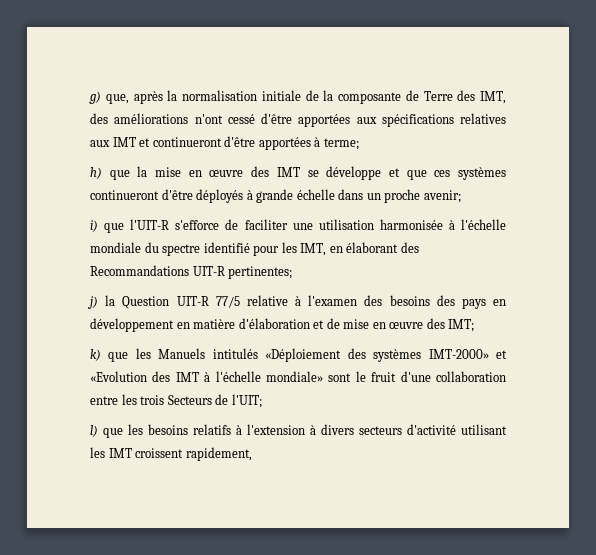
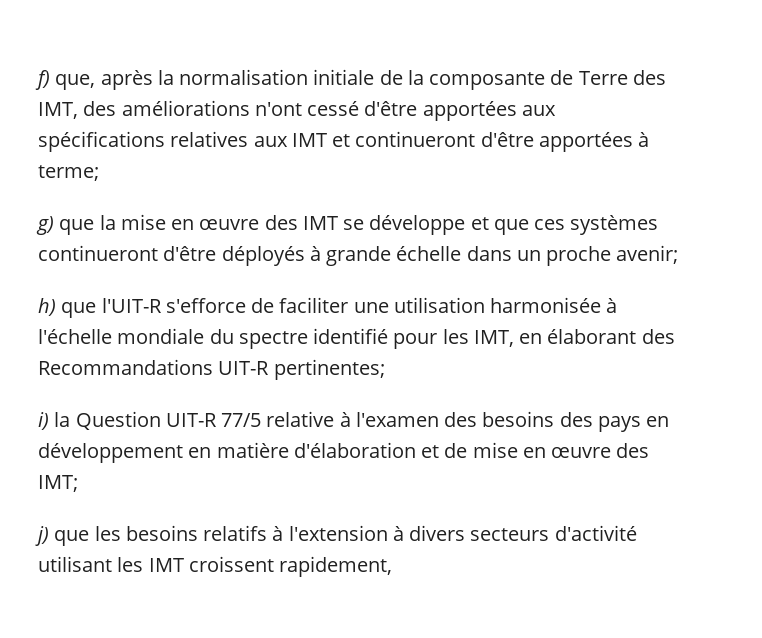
- g) que, après la normalisation initiale de la composante de Terre des IMT, des améliorations n'ont cessé d'être apportées aux spécifications relatives aux IMT et continueront d'être apportées à terme;
+ f) que, après la normalisation initiale de la composante de Terre des IMT, des améliorations n'ont cessé d'être apportées aux spécifications relatives aux IMT et continueront d'être apportées à terme;
- h) que la mise en œuvre des IMT se développe et que ces systèmes continueront d'être déployés à grande échelle dans un proche avenir;
+ g) que la mise en œuvre des IMT se développe et que ces systèmes continueront d'être déployés à grande échelle dans un proche avenir;
- i) que l'UIT-R s'efforce de faciliter une utilisation harmonisée à l'échelle mondiale du spectre identifié pour les IMT, en élaborant des Recommandations UIT-R pertinentes;
+ h) que l'UIT-R s'efforce de faciliter une utilisation harmonisée à l'échelle mondiale du spectre identifié pour les IMT, en élaborant des Recommandations UIT-R pertinentes;
- j) la Question UIT-R 77/5 relative à l'examen des besoins des pays en développement en matière d'élaboration et de mise en œuvre des IMT;
+ i) la Question UIT-R 77/5 relative à l'examen des besoins des pays en développement en matière d'élaboration et de mise en œuvre des IMT;
- k) que les Manuels intitulés «Déploiement des systèmes IMT-2000» et «Evolution des IMT à l'échelle mondiale» sont le fruit d'une collaboration entre les trois Secteurs de l'UIT;
- l) que les besoins relatifs à l'extension à divers secteurs d'activité utilisant les IMT croissent rapidement,
+ j) que les besoins relatifs à l'extension à divers secteurs d'activité utilisant les IMT croissent rapidement,

